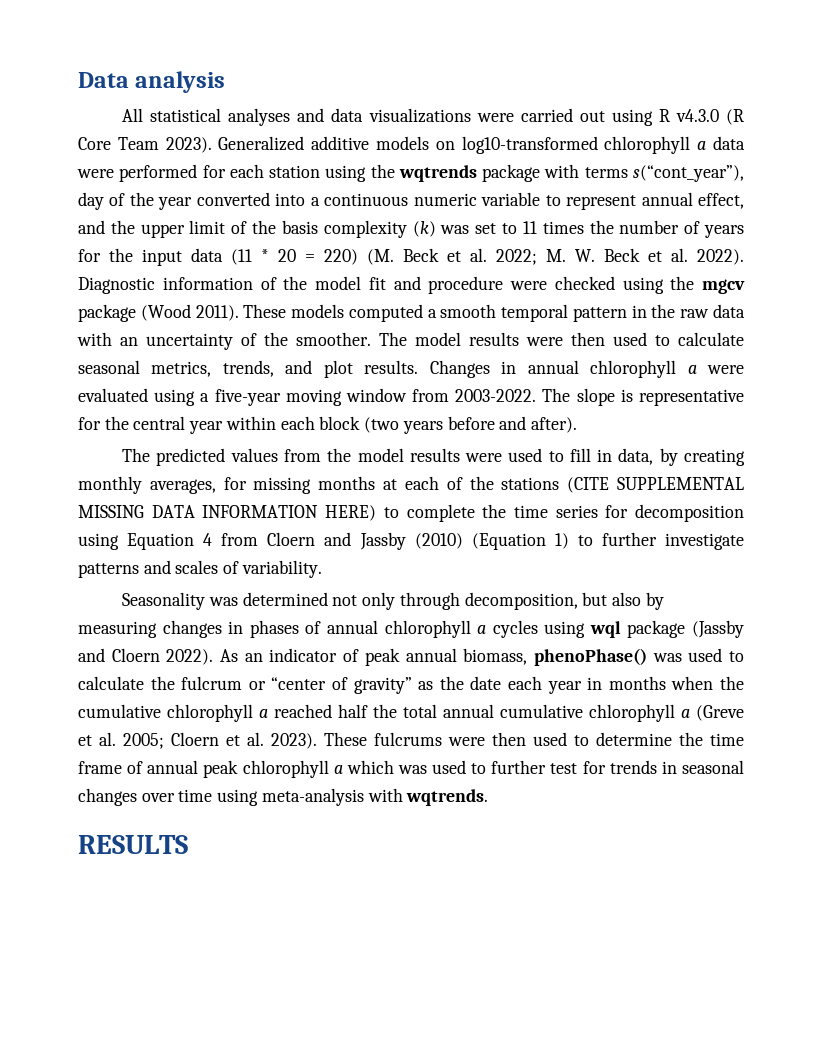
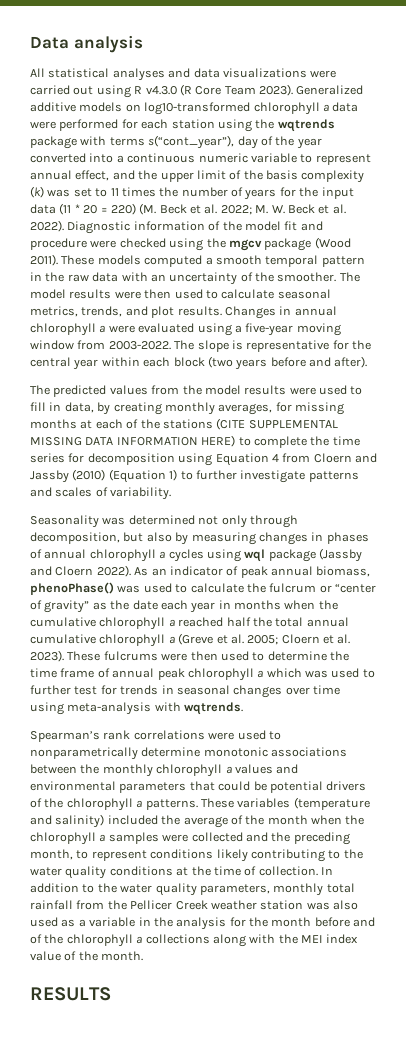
+ Spearman’s rank correlations were used to nonparametrically determine monotonic associations between the monthly chlorophyll a values and environmental parameters that could be potential drivers of the chlorophyll a patterns. These variables (temperature and salinity) included the average of the month when the chlorophyll a samples were collected and the preceding month, to represent conditions likely contributing to the water quality conditions at the time of collection. In addition to the water quality parameters, monthly total rainfall from the Pellicer Creek weather station was also used as a variable in the analysis for the month before and of the chlorophyll a collections along with the MEI index value of the month.

